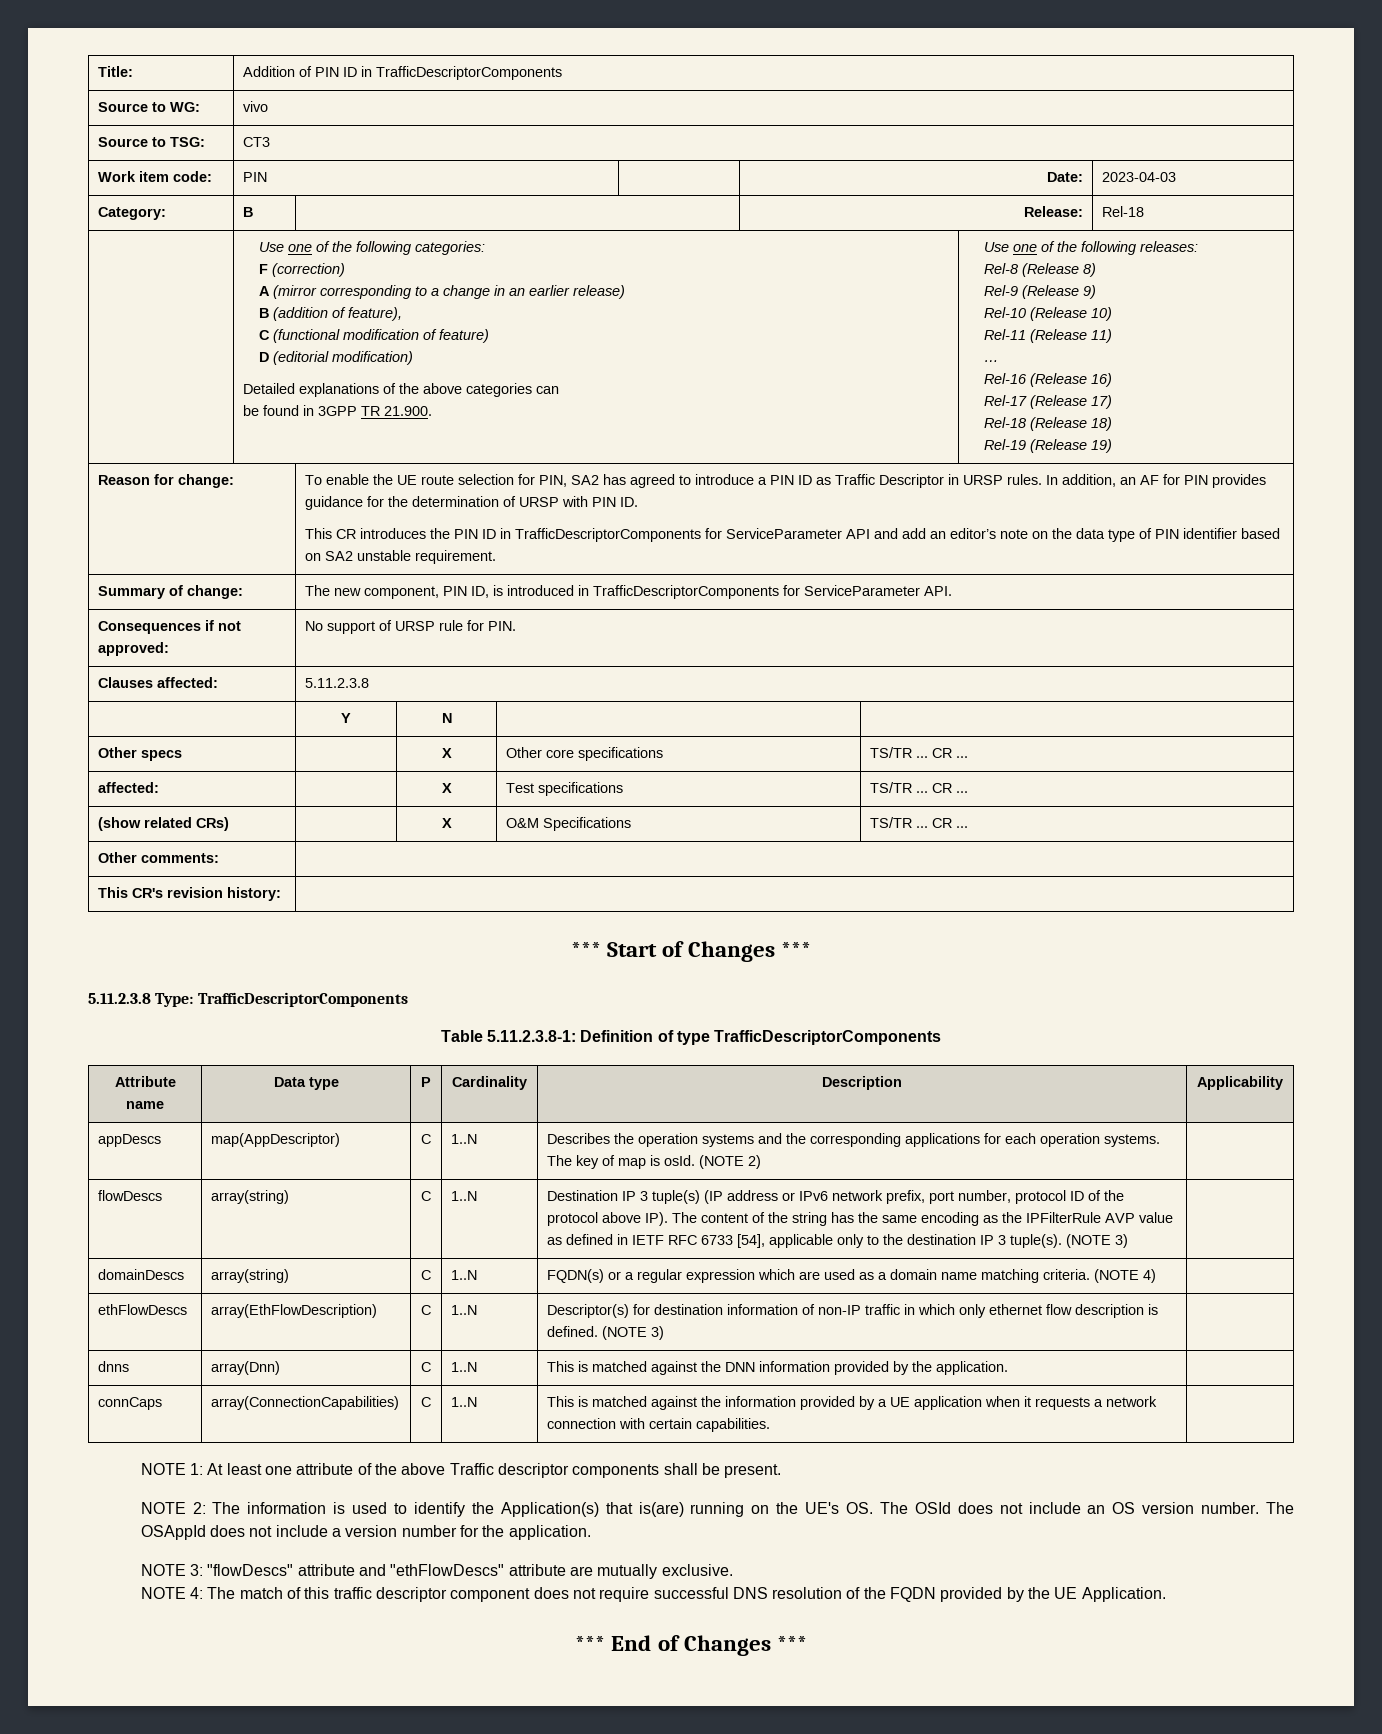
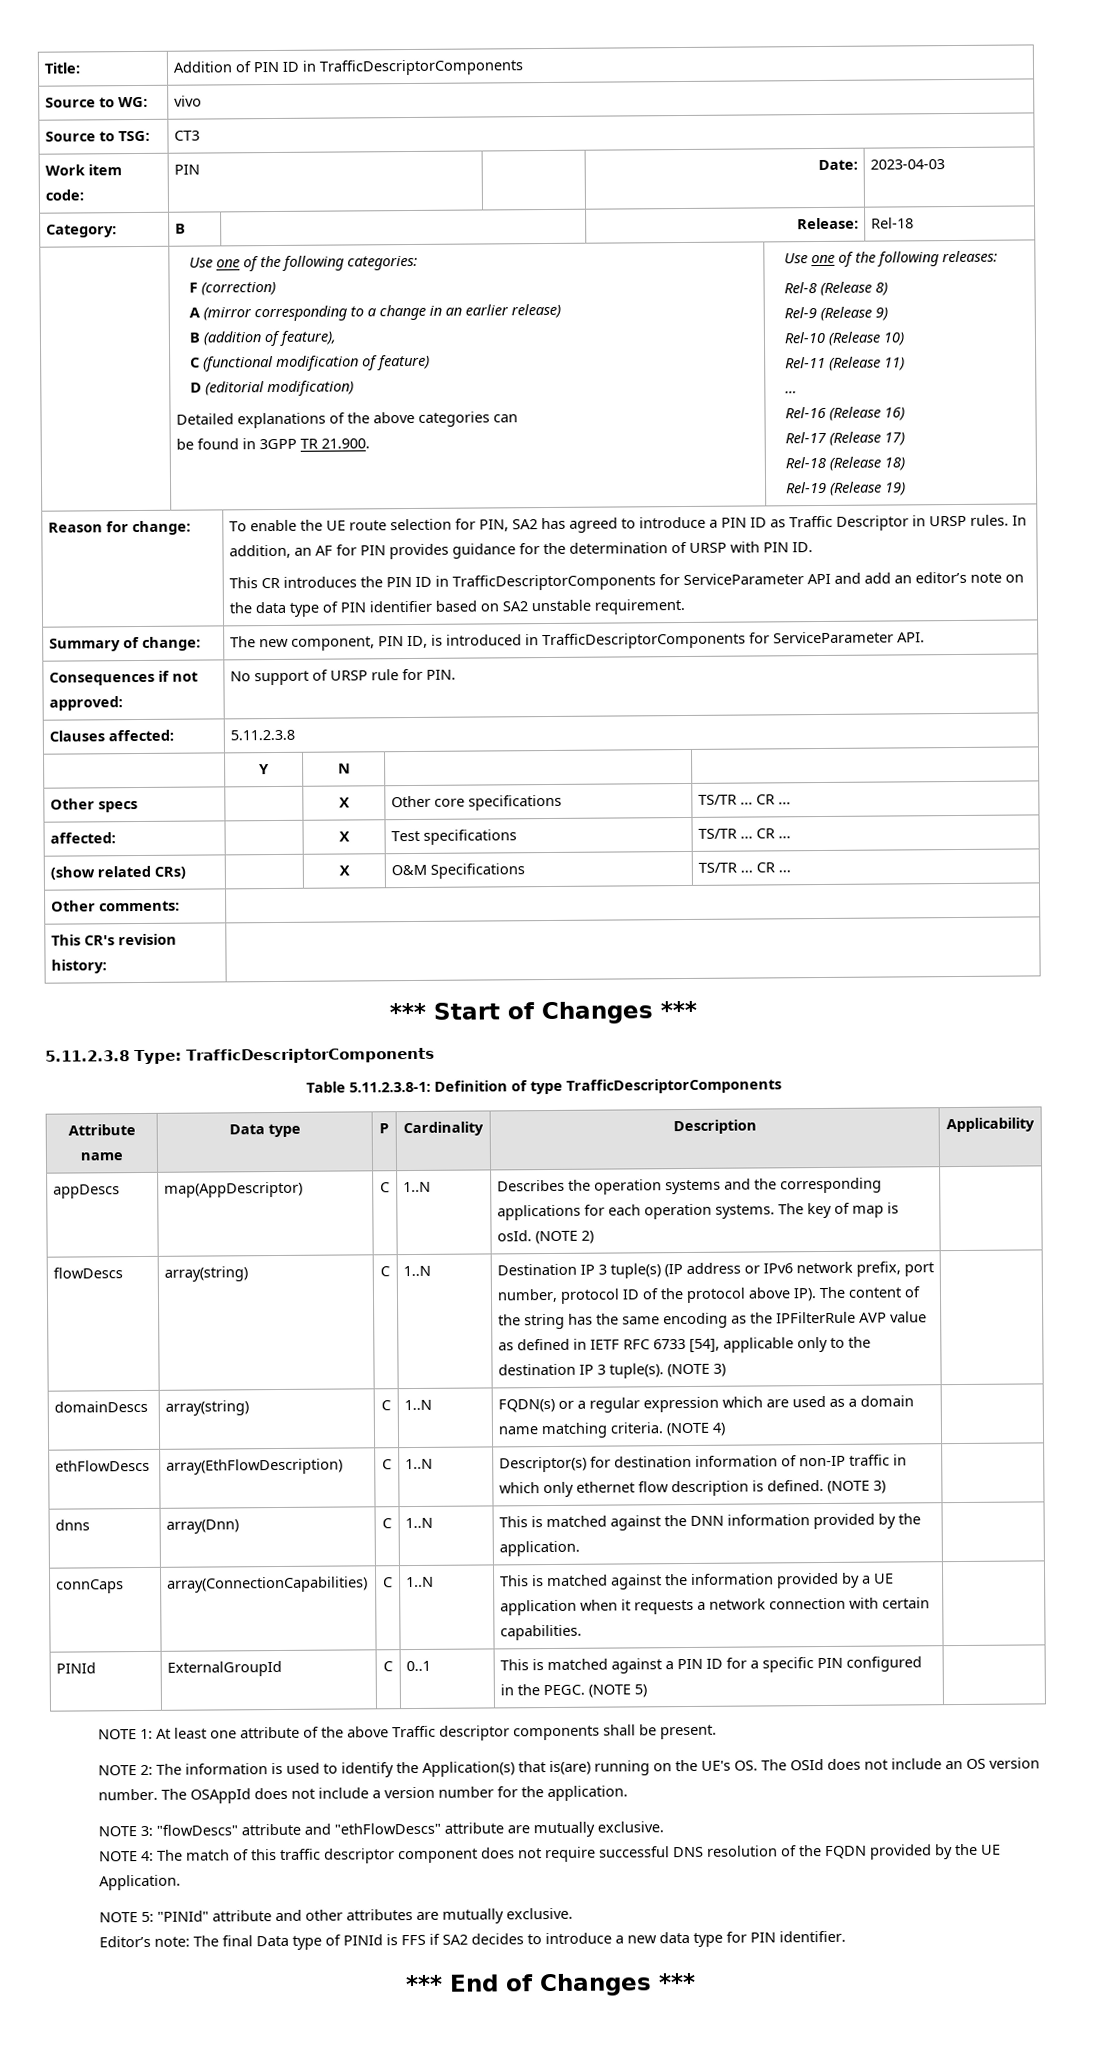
+ PINId | ExternalGroupId | C | 0..1 | This is matched against a PIN ID for a specific PIN configured in the PEGC. (NOTE 5) |
+ NOTE 5: "PINId" attribute and other attributes are mutually exclusive.
+ Editor’s note: The final Data type of PINId is FFS if SA2 decides to introduce a new data type for PIN identifier.

